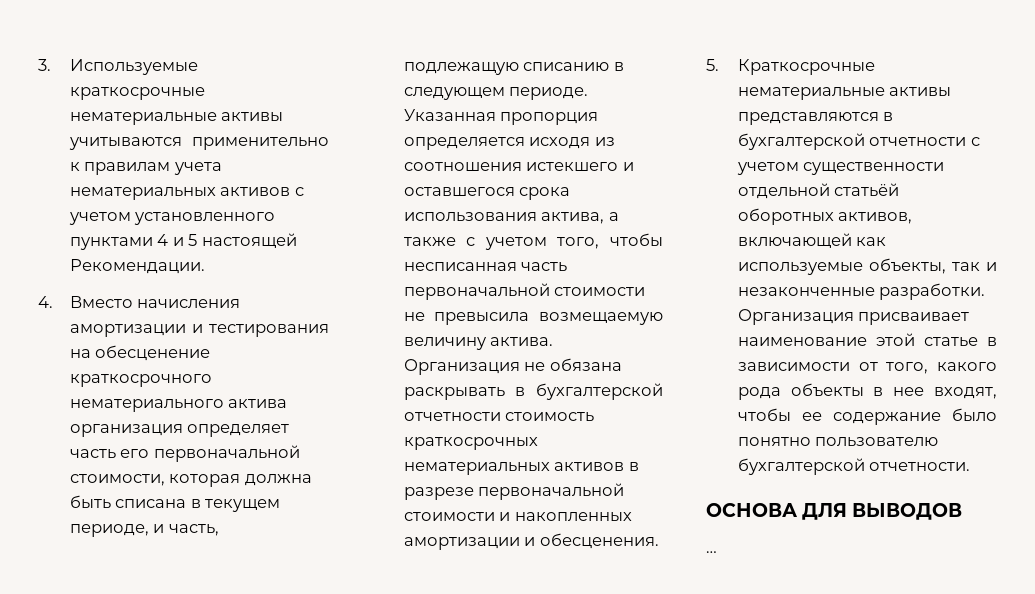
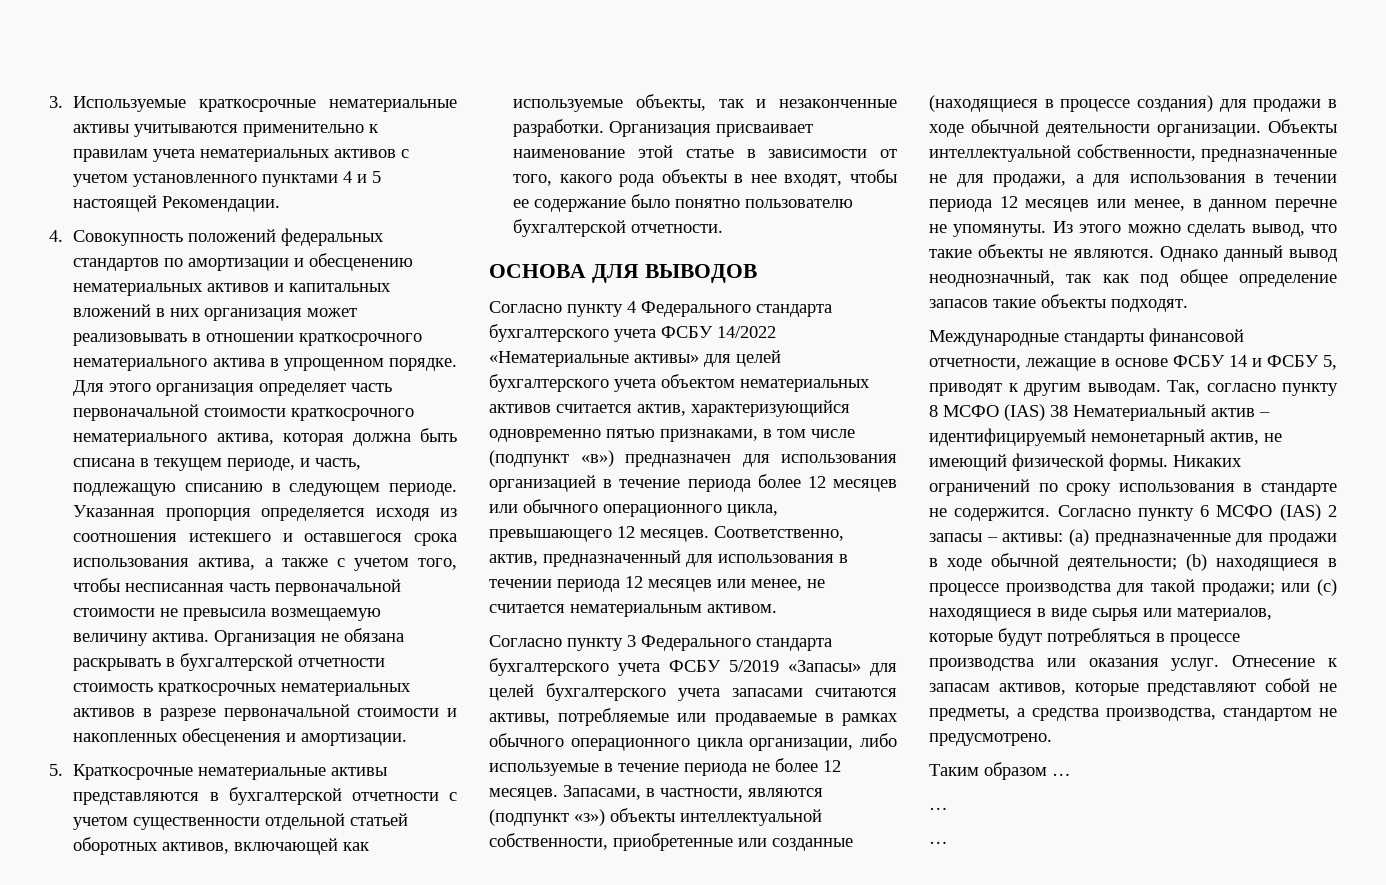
- 4. Вместо начисления амортизации и тестирования на обесценение краткосрочного нематериального актива организация определяет часть его первоначальной стоимости, которая должна быть списана в текущем периоде, и часть, подлежащую списанию в следующем периоде.
+ 4. Совокупность положений федеральных стандартов по амортизации и обесценению нематериальных активов и капитальных вложений в них организация может реализовывать в отношении краткосрочного нематериального актива в упрощенном порядке. Для этого организация определяет часть первоначальной стоимости краткосрочного нематериального актива, которая должна быть списана в текущем периоде, и часть, подлежащую списанию в следующем периоде.
- Организация не обязана раскрывать в бухгалтерской отчетности стоимость краткосрочных нематериальных активов в разрезе первоначальной стоимости и накопленных амортизации и обесценения.
+ Организация не обязана раскрывать в бухгалтерской отчетности стоимость краткосрочных нематериальных активов в разрезе первоначальной стоимости и накопленных обесценения и амортизации.
- 5. Краткосрочные нематериальные активы представляются в бухгалтерской отчетности с учетом существенности отдельной статьёй оборотных активов, включающей как используемые объекты, так и незаконченные разработки.
+ 5. Краткосрочные нематериальные активы представляются в бухгалтерской отчетности с учетом существенности отдельной статьей оборотных активов, включающей как используемые объекты, так и незаконченные разработки.
+ Согласно пункту 4 Федерального стандарта бухгалтерского учета ФСБУ 14/2022 «Нематериальные активы» для целей бухгалтерского учета объектом нематериальных активов считается актив, характеризующийся одновременно пятью признаками, в том числе (подпункт «в») предназначен для использования организацией в течение периода более 12 месяцев или обычного операционного цикла, превышающего 12 месяцев. Соответственно, актив, предназначенный для использования в течении периода 12 месяцев или менее, не считается нематериальным активом.
+ Согласно пункту 3 Федерального стандарта бухгалтерского учета ФСБУ 5/2019 «Запасы» для целей бухгалтерского учета запасами считаются активы, потребляемые или продаваемые в рамках обычного операционного цикла организации, либо используемые в течение периода не более 12 месяцев. Запасами, в частности, являются (подпункт «з») объекты интеллектуальной собственности, приобретенные или созданные (находящиеся в процессе создания) для продажи в ходе обычной деятельности организации. Объекты интеллектуальной собственности, предназначенные не для продажи, а для использования в течении периода 12 месяцев или менее, в данном перечне не упомянуты. Из этого можно сделать вывод, что такие объекты не являются. Однако данный вывод неоднозначный, так как под общее определение запасов такие объекты подходят.
+ Международные стандарты финансовой отчетности, лежащие в основе ФСБУ 14 и ФСБУ 5, приводят к другим выводам. Так, согласно пункту 8 МСФО (IAS) 38 Нематериальный актив – идентифицируемый немонетарный актив, не имеющий физической формы. Никаких ограничений по сроку использования в стандарте не содержится. Согласно пункту 6 МСФО (IAS) 2 запасы – активы: (a) предназначенные для продажи в ходе обычной деятельности; (b) находящиеся в процессе производства для такой продажи; или (c) находящиеся в виде сырья или материалов, которые будут потребляться в процессе производства или оказания услуг. Отнесение к запасам активов, которые представляют собой не предметы, а средства производства, стандартом не предусмотрено.
+ Таким образом …
+ …

